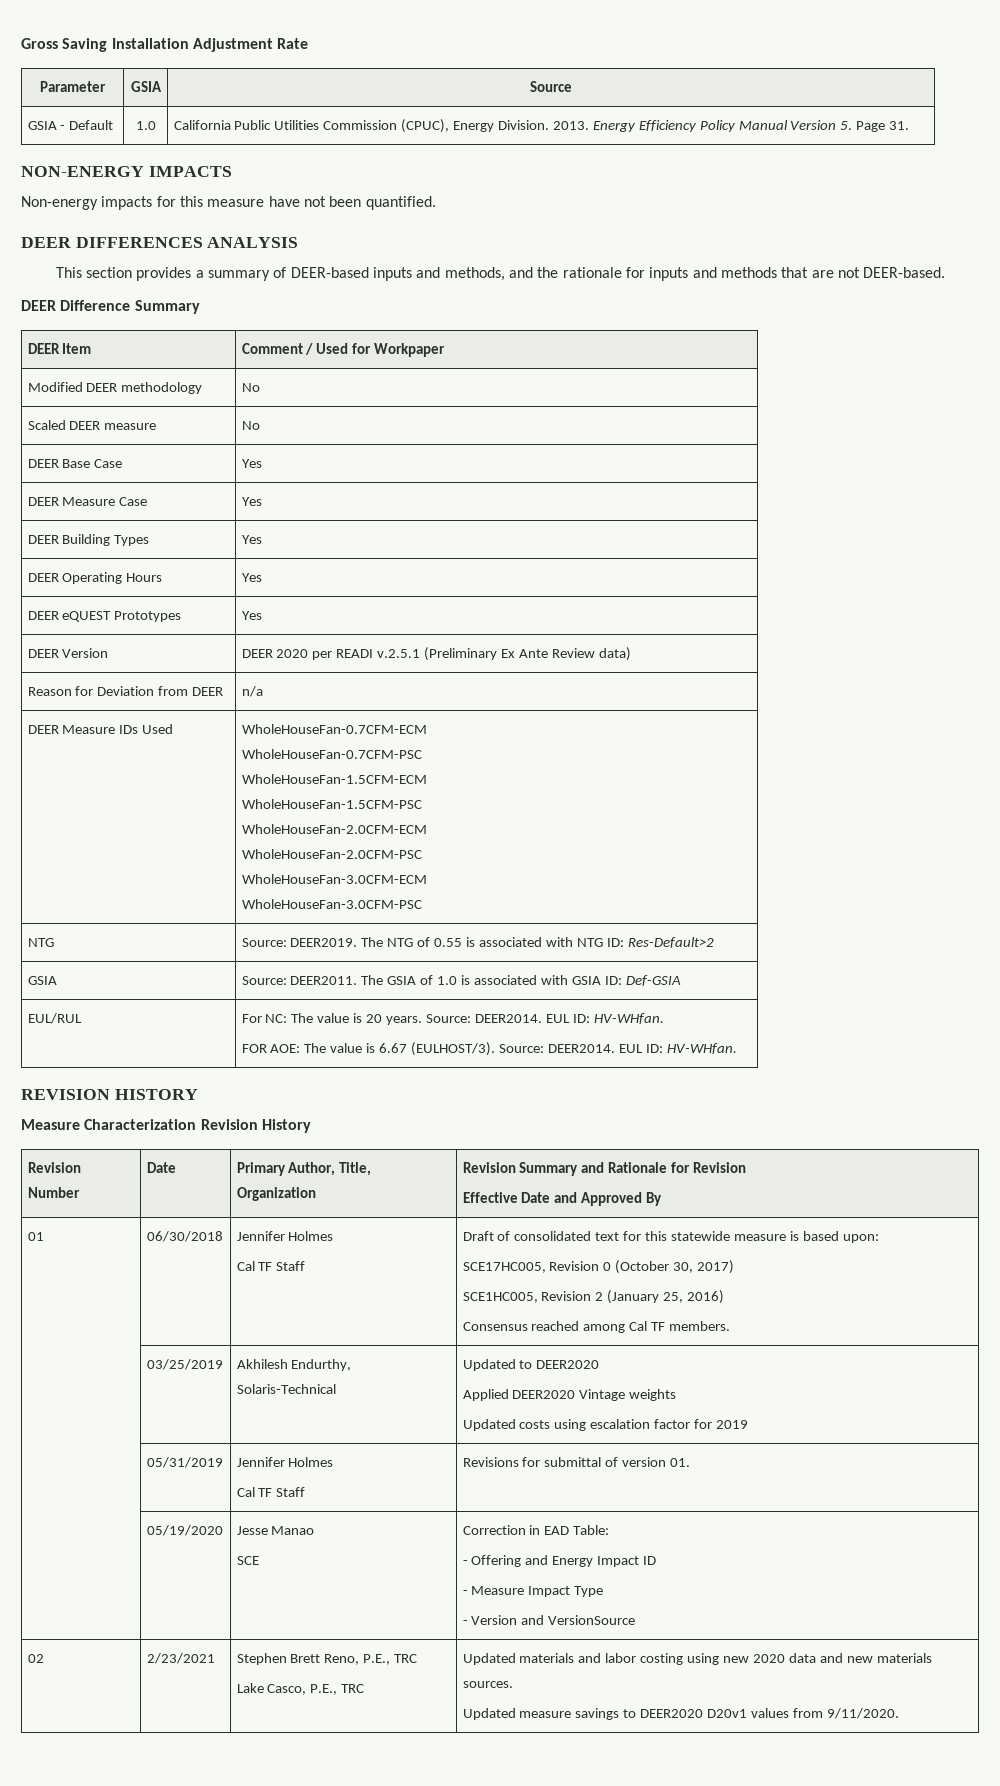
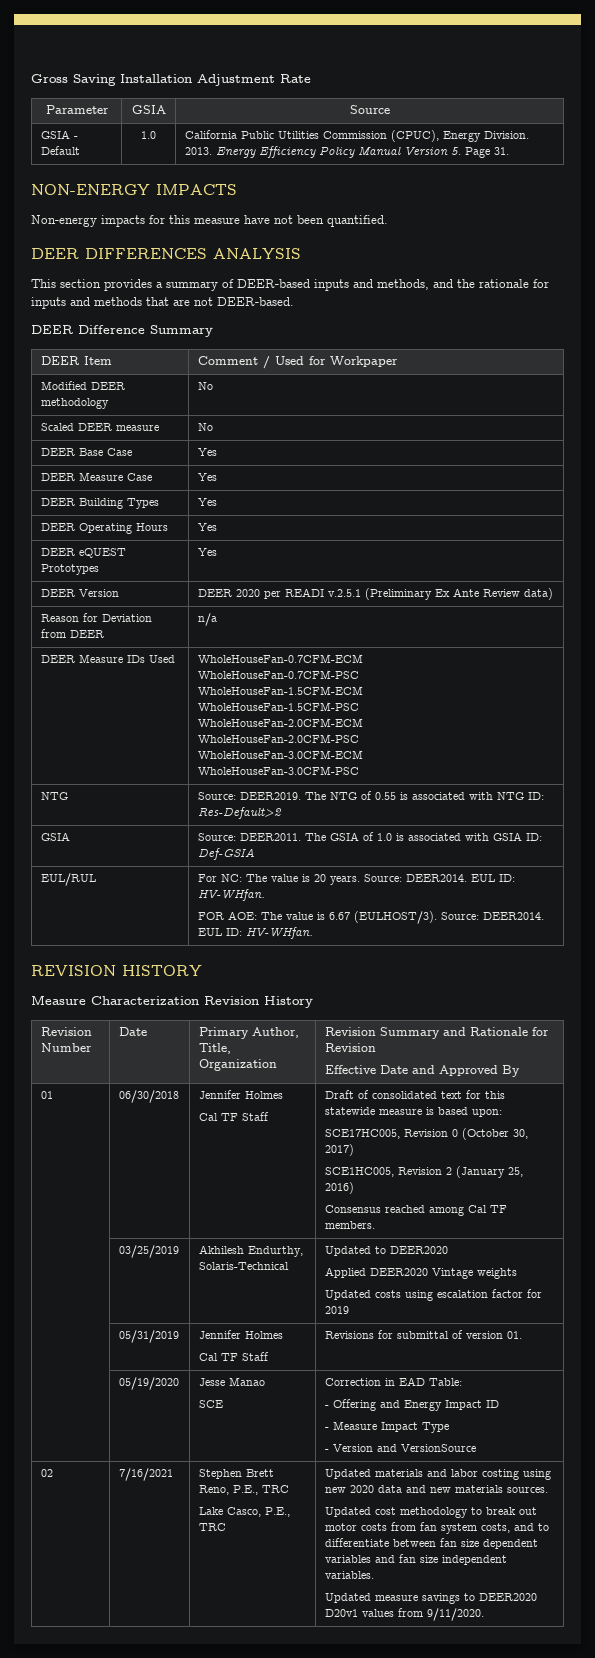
- 2/23/2021
+ 7/16/2021
+ Updated cost methodology to break out motor costs from fan system costs, and to differentiate between fan size dependent variables and fan size independent variables.

